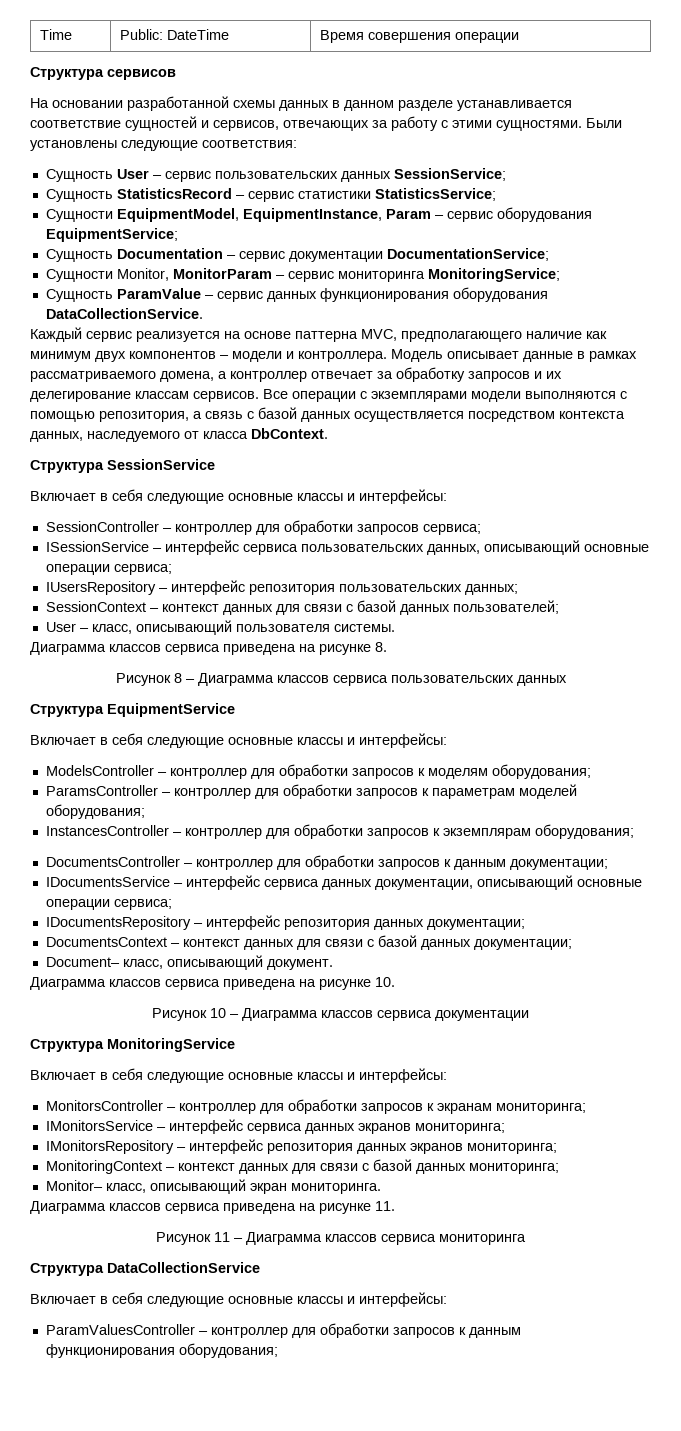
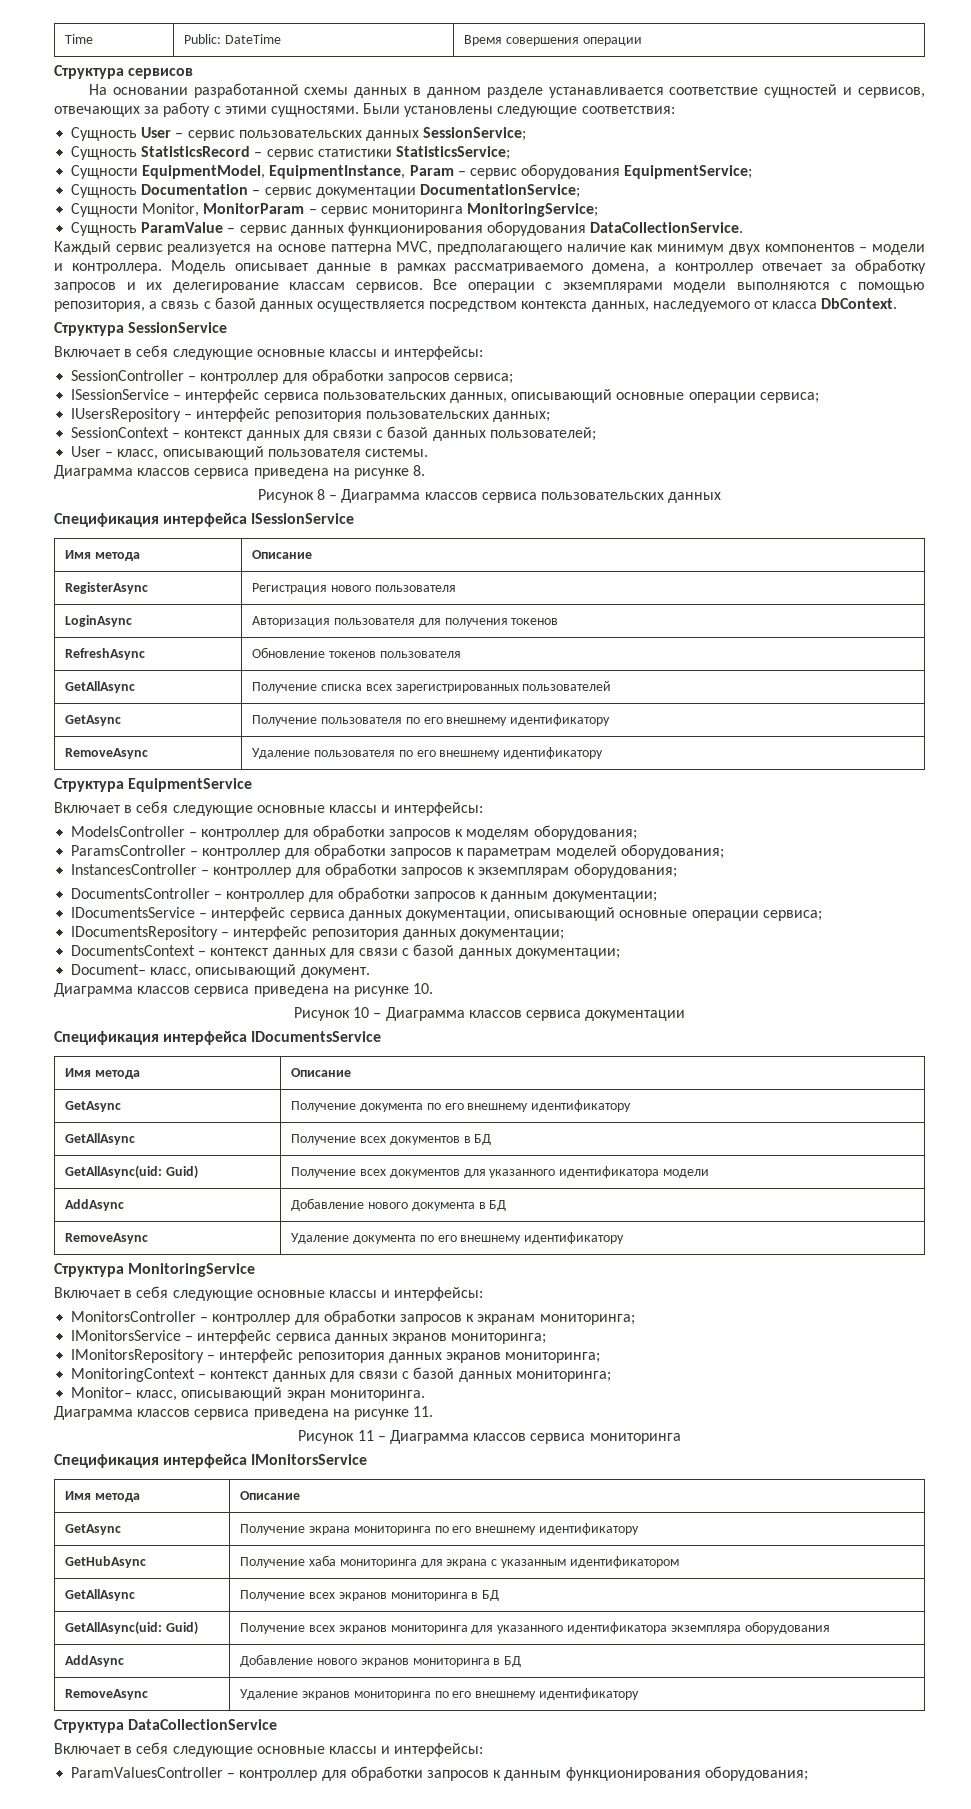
+ Спецификация интерфейса ISessionService
+ Имя метода | Описание
+ RegisterAsync | Регистрация нового пользователя
+ LoginAsync | Авторизация пользователя для получения токенов
+ RefreshAsync | Обновление токенов пользователя
+ GetAllAsync | Получение списка всех зарегистрированных пользователей
+ GetAsync | Получение пользователя по его внешнему идентификатору
+ RemoveAsync | Удаление пользователя по его внешнему идентификатору
+ Спецификация интерфейса IDocumentsService
+ Имя метода | Описание
+ GetAsync | Получение документа по его внешнему идентификатору
+ GetAllAsync | Получение всех документов в БД
+ GetAllAsync(uid: Guid) | Получение всех документов для указанного идентификатора модели
+ AddAsync | Добавление нового документа в БД
+ RemoveAsync | Удаление документа по его внешнему идентификатору
+ Спецификация интерфейса IMonitorsService
+ Имя метода | Описание
+ GetAsync | Получение экрана мониторинга по его внешнему идентификатору
+ GetHubAsync | Получение хаба мониторинга для экрана с указанным идентификатором
+ GetAllAsync | Получение всех экранов мониторинга в БД
+ GetAllAsync(uid: Guid) | Получение всех экранов мониторинга для указанного идентификатора экземпляра оборудования
+ AddAsync | Добавление нового экранов мониторинга в БД
+ RemoveAsync | Удаление экранов мониторинга по его внешнему идентификатору

